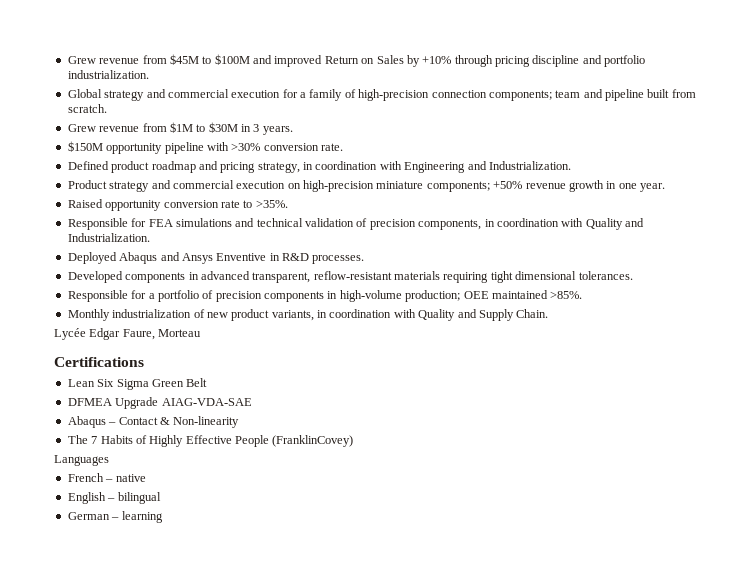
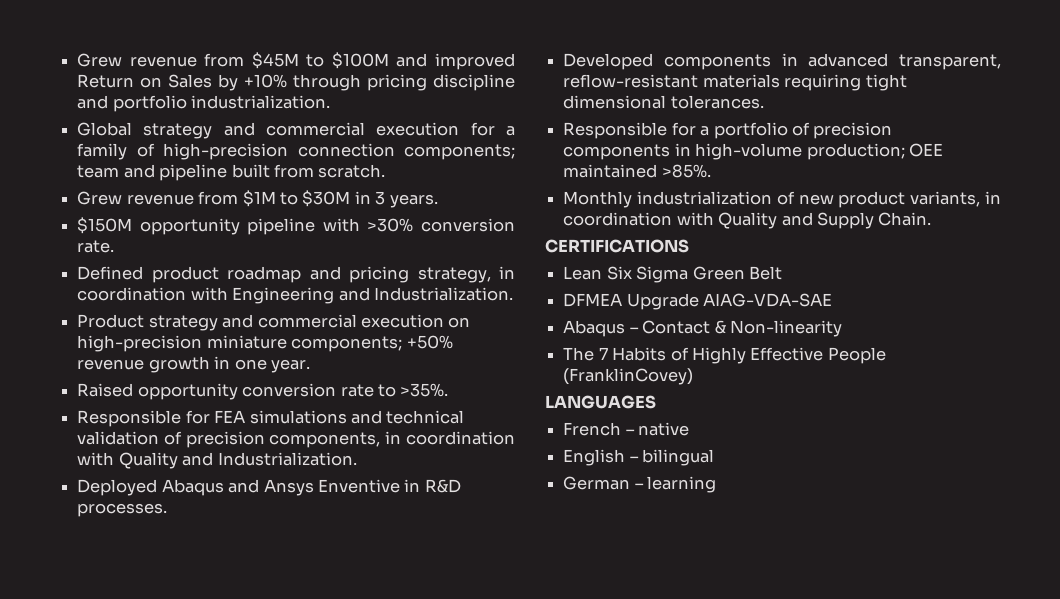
- Lycée Edgar Faure, Morteau
- Certifications
+ CERTIFICATIONS
- Languages
+ LANGUAGES

